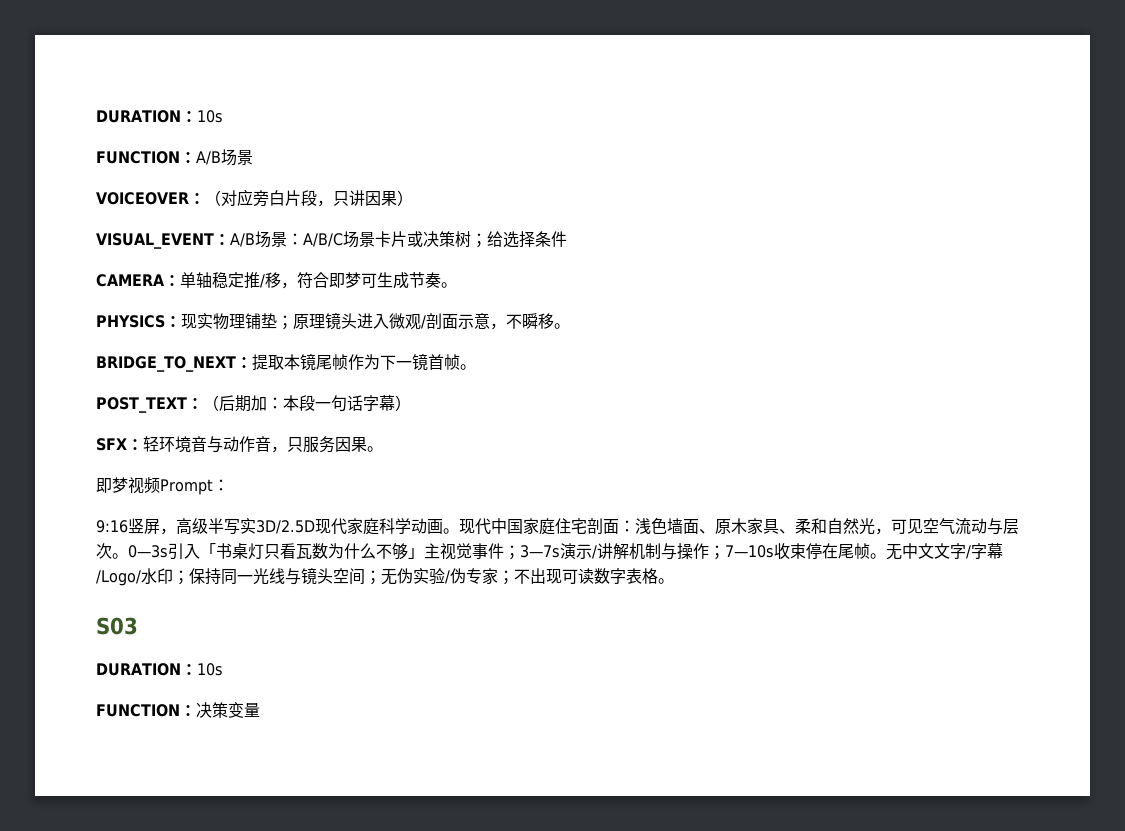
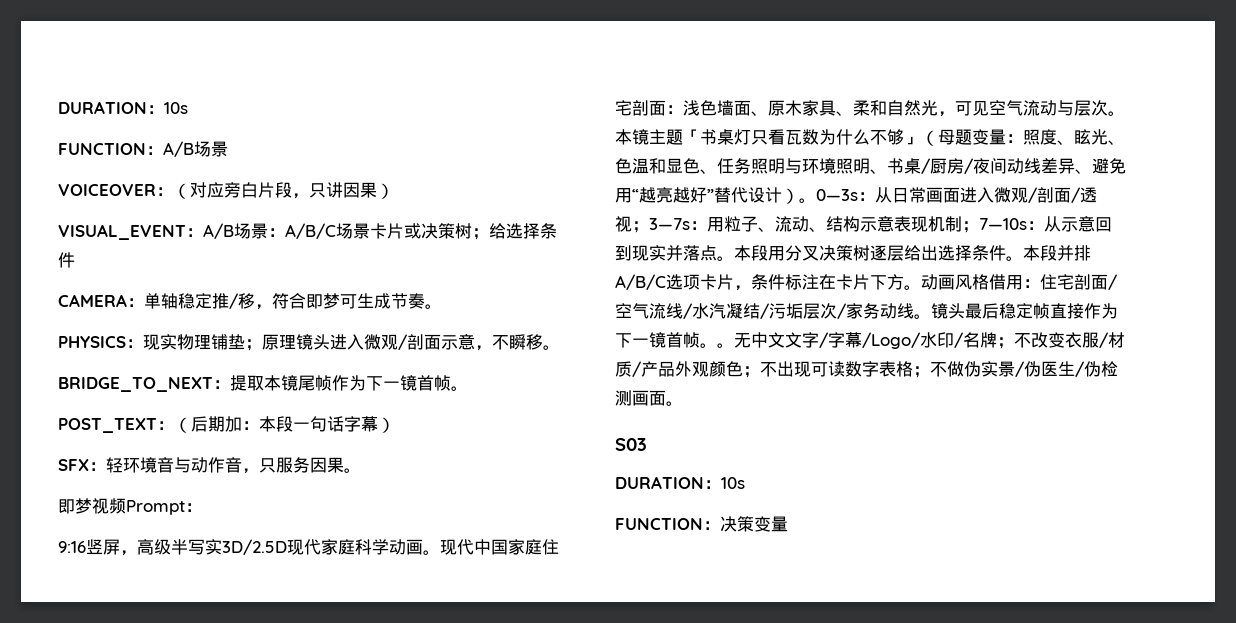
- 0—3s引入「书桌灯只看瓦数为什么不够」主视觉事件；3—7s演示/讲解机制与操作；7—10s收束停在尾帧。
+ 本镜主题「书桌灯只看瓦数为什么不够」（母题变量：照度、眩光、色温和显色、任务照明与环境照明、书桌/厨房/夜间动线差异、避免用“越亮越好”替代设计）。0—3s：从日常画面进入微观/剖面/透视；3—7s：用粒子、流动、结构示意表现机制；7—10s：从示意回到现实并落点。本段用分叉决策树逐层给出选择条件。本段并排A/B/C选项卡片，条件标注在卡片下方。动画风格借用：住宅剖面/空气流线/水汽凝结/污垢层次/家务动线。镜头最后稳定帧直接作为下一镜首帧。。
- 无中文文字/字幕/Logo/水印；保持同一光线与镜头空间；无伪实验/伪专家；不出现可读数字表格。
+ 无中文文字/字幕/Logo/水印/名牌；不改变衣服/材质/产品外观颜色；不出现可读数字表格；不做伪实景/伪医生/伪检测画面。

